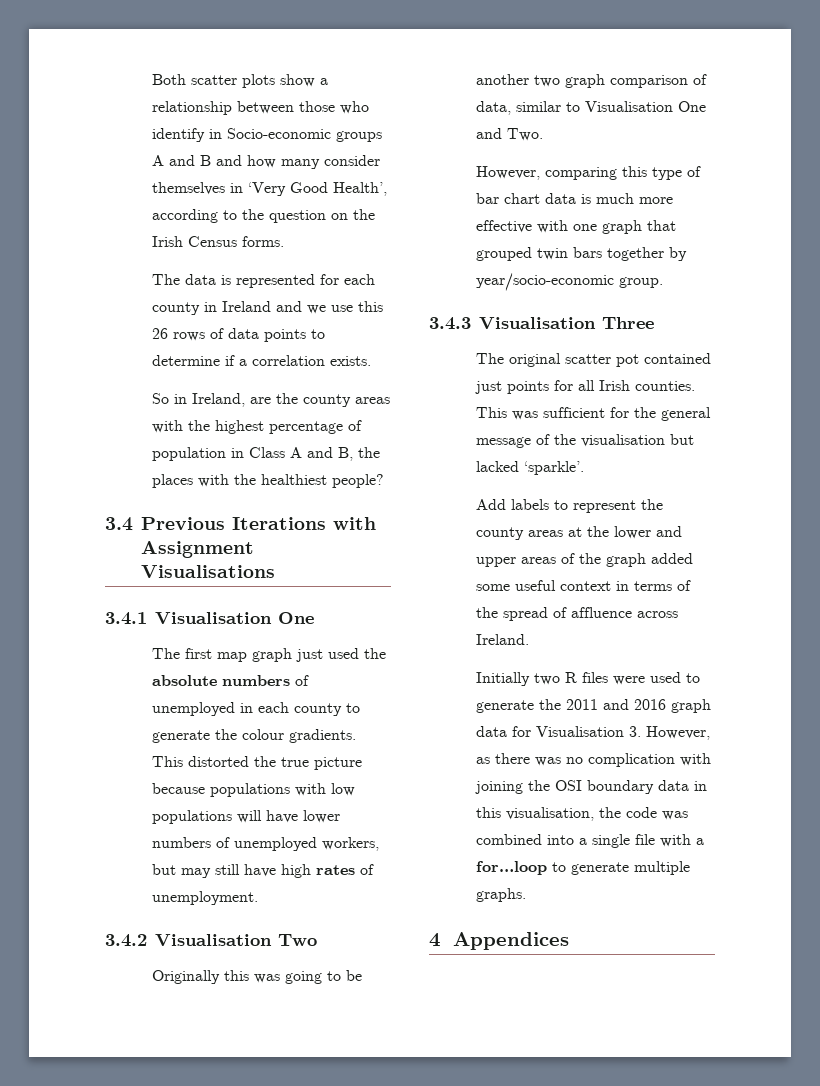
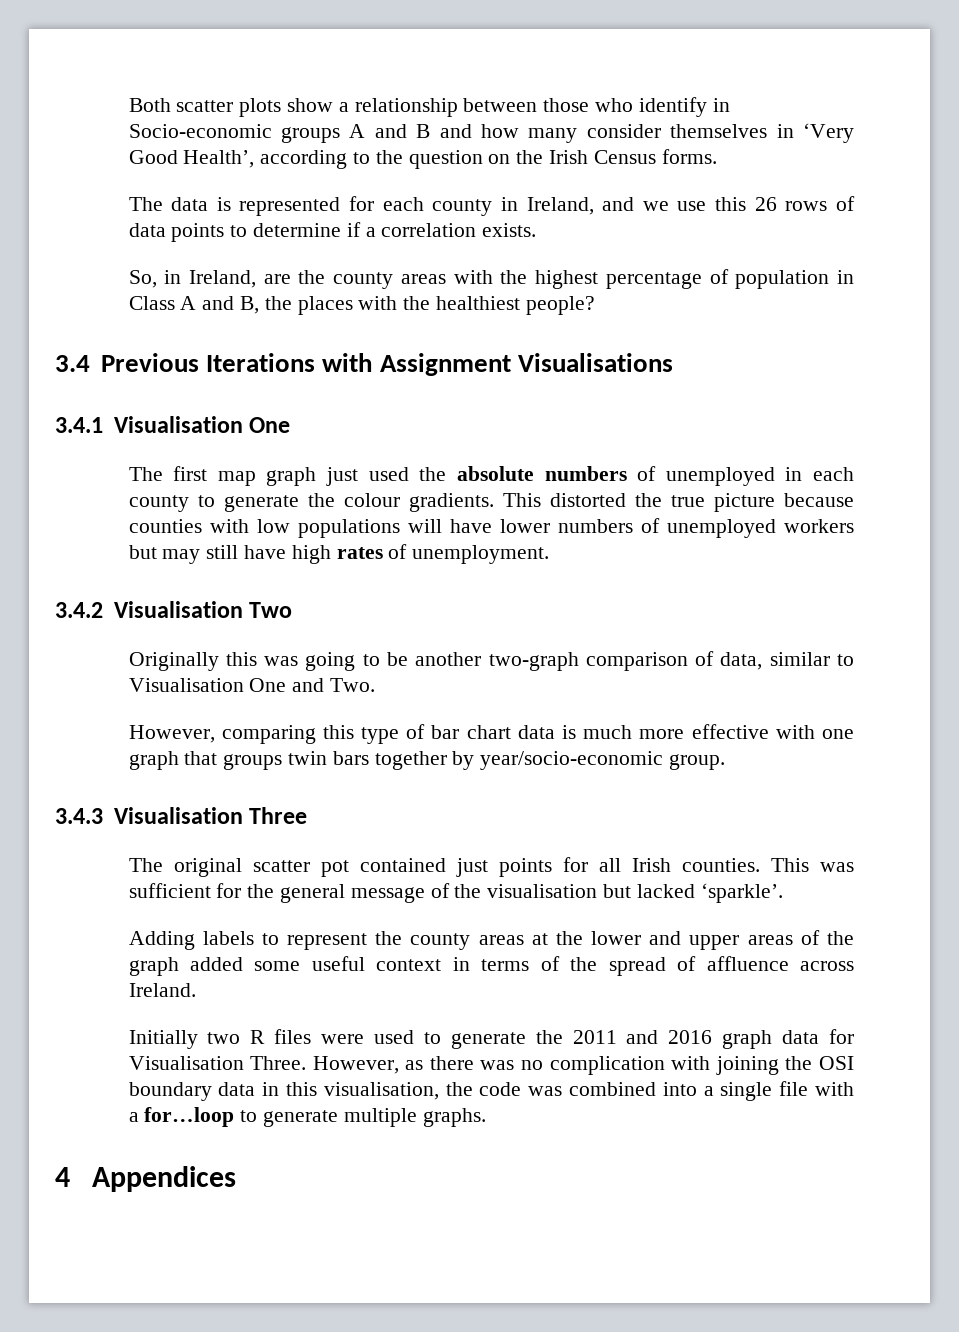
- The data is represented for each county in Ireland and we use this 26 rows of data points to determine if a correlation exists.
+ The data is represented for each county in Ireland, and we use this 26 rows of data points to determine if a correlation exists.
- So in Ireland, are the county areas with the highest percentage of population in Class A and B, the places with the healthiest people?
+ So, in Ireland, are the county areas with the highest percentage of population in Class A and B, the places with the healthiest people?
- This distorted the true picture because populations with low populations will have lower numbers of unemployed workers, but may still have high rates of unemployment.
+ This distorted the true picture because counties with low populations will have lower numbers of unemployed workers but may still have high rates of unemployment.
- Originally this was going to be another two graph comparison of data, similar to Visualisation One and Two.
+ Originally this was going to be another two-graph comparison of data, similar to Visualisation One and Two.
- However, comparing this type of bar chart data is much more effective with one graph that grouped twin bars together by year/socio-economic group.
+ However, comparing this type of bar chart data is much more effective with one graph that groups twin bars together by year/socio-economic group.
- Add labels to represent the county areas at the lower and upper areas of the graph added some useful context in terms of the spread of affluence across Ireland.
+ Adding labels to represent the county areas at the lower and upper areas of the graph added some useful context in terms of the spread of affluence across Ireland.
- Initially two R files were used to generate the 2011 and 2016 graph data for Visualisation 3. However, as there was no complication with joining the OSI boundary data in this visualisation, the code was combined into a single file with a for…loop to generate multiple graphs.
+ Initially two R files were used to generate the 2011 and 2016 graph data for Visualisation Three. However, as there was no complication with joining the OSI boundary data in this visualisation, the code was combined into a single file with a for…loop to generate multiple graphs.

